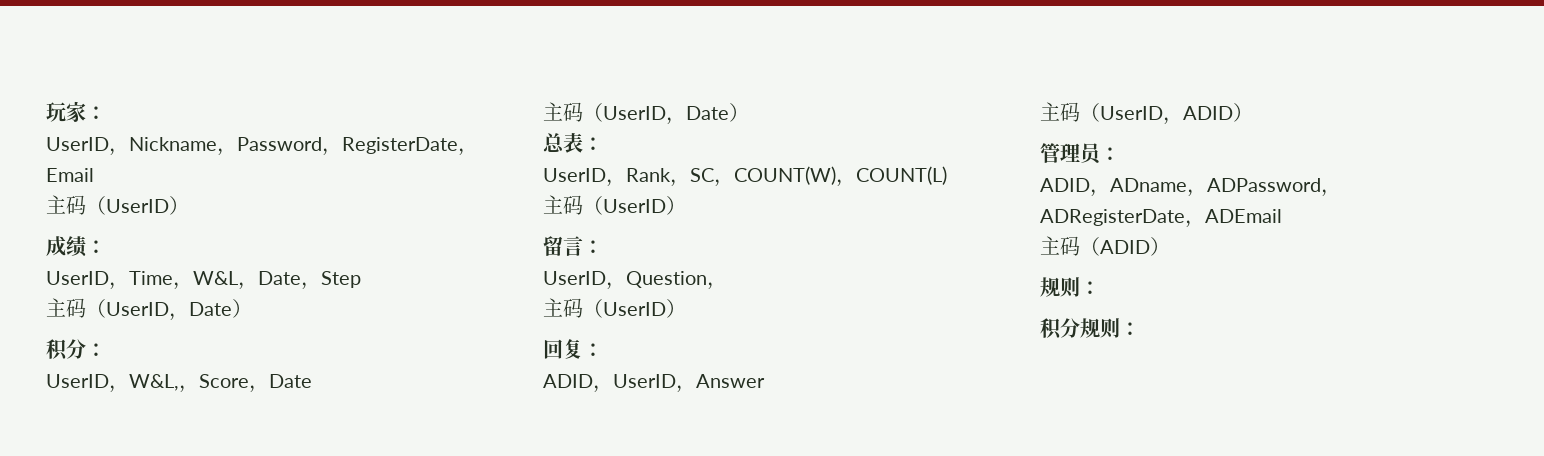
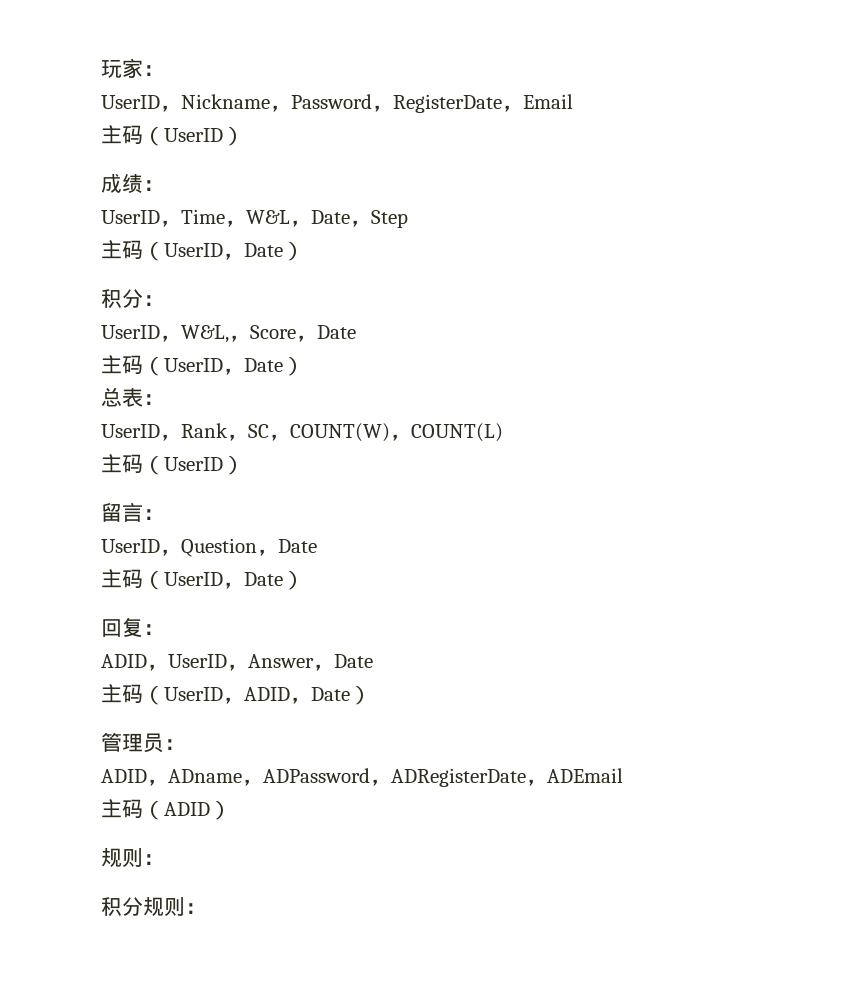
- UserID，Question，
- 主码（UserID）
+ UserID，Question，Date
+ 主码（UserID，Date）
- ADID，UserID，Answer
+ ADID，UserID，Answer，Date
- 主码（UserID，ADID）
+ 主码（UserID，ADID，Date）

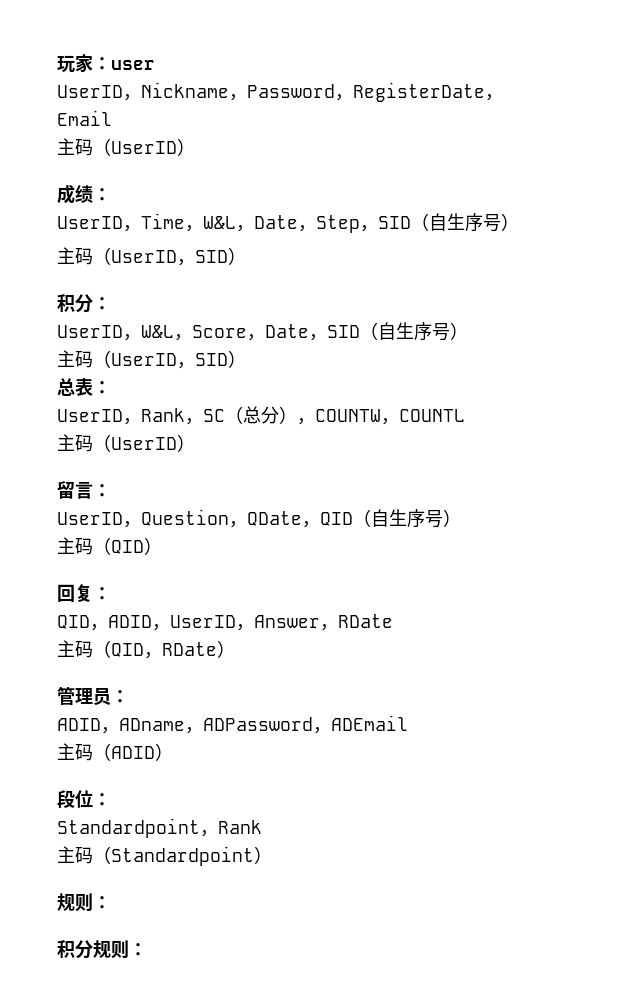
- 玩家：
+ 玩家：user
- UserID，Time，W&L，Date，Step
- 主码（UserID，Date）
+ UserID，Time，W&L，Date，Step，SID（自生序号）
+ 主码（UserID，SID）
- UserID，W&L,，Score，Date
- 主码（UserID，Date）
+ UserID，W&L，Score，Date，SID（自生序号）
+ 主码（UserID，SID）
- UserID，Rank，SC，COUNT(W)，COUNT(L)
+ UserID，Rank，SC（总分），COUNTW，COUNTL
- UserID，Question，Date
- 主码（UserID，Date）
+ UserID，Question，QDate，QID（自生序号）
+ 主码（QID）
- ADID，UserID，Answer，Date
- 主码（UserID，ADID，Date）
+ QID，ADID，UserID，Answer，RDate
+ 主码（QID，RDate）
- ADID，ADname，ADPassword，ADRegisterDate，ADEmail
+ ADID，ADname，ADPassword，ADEmail
+ 段位：
+ Standardpoint，Rank
+ 主码（Standardpoint）

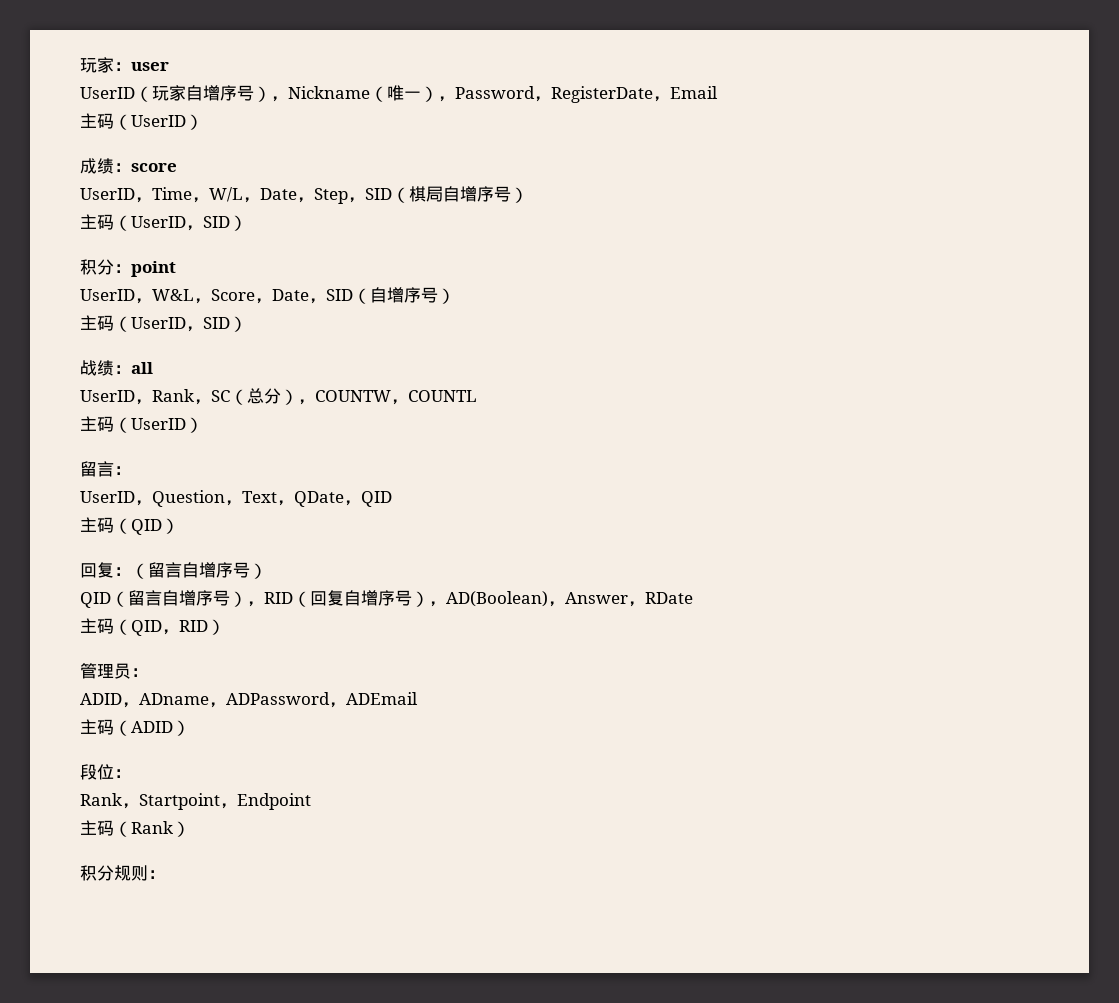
- UserID，Nickname，Password，RegisterDate，Email
+ UserID（玩家自增序号），Nickname（唯一），Password，RegisterDate，Email
- 成绩：
+ 成绩：score
- UserID，Time，W&L，Date，Step，SID（自生序号）
+ UserID，Time，W/L，Date，Step，SID（棋局自增序号）
- 积分：
+ 积分：point
- UserID，W&L，Score，Date，SID（自生序号）
+ UserID，W&L，Score，Date，SID（自增序号）
  主码（UserID，SID）
- 总表：
+ 战绩：all
- UserID，Question，QDate，QID（自生序号）
+ UserID，Question，Text，QDate，QID
- 回复：
- QID，ADID，UserID，Answer，RDate
+ 回复：（留言自增序号）
+ QID（留言自增序号），RID（回复自增序号），AD(Boolean)，Answer，RDate
- 主码（QID，RDate）
+ 主码（QID，RID）
- Standardpoint，Rank
- 主码（Standardpoint）
- 规则：
+ Rank，Startpoint，Endpoint
+ 主码（Rank）

